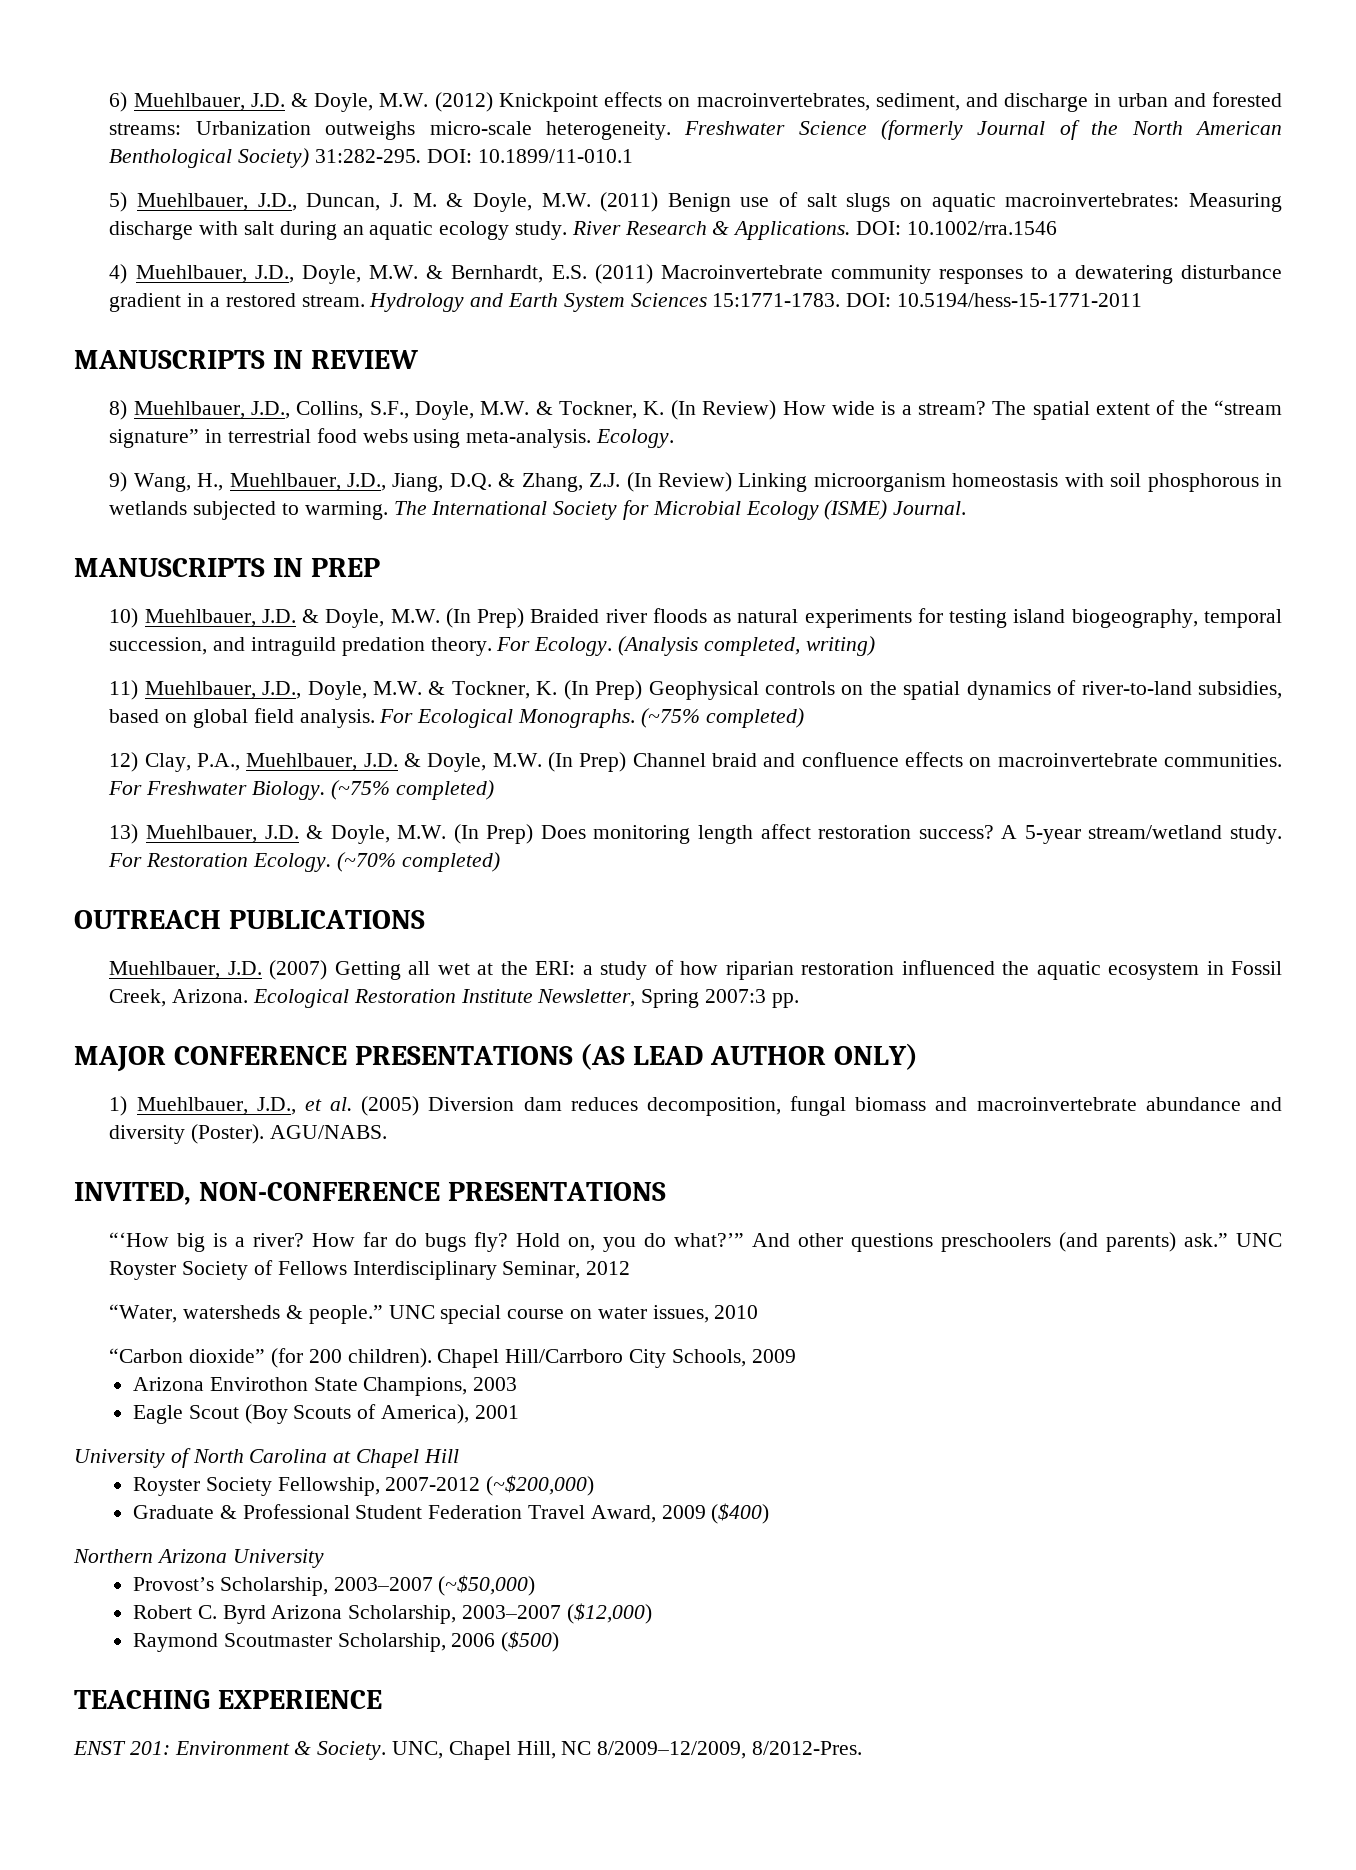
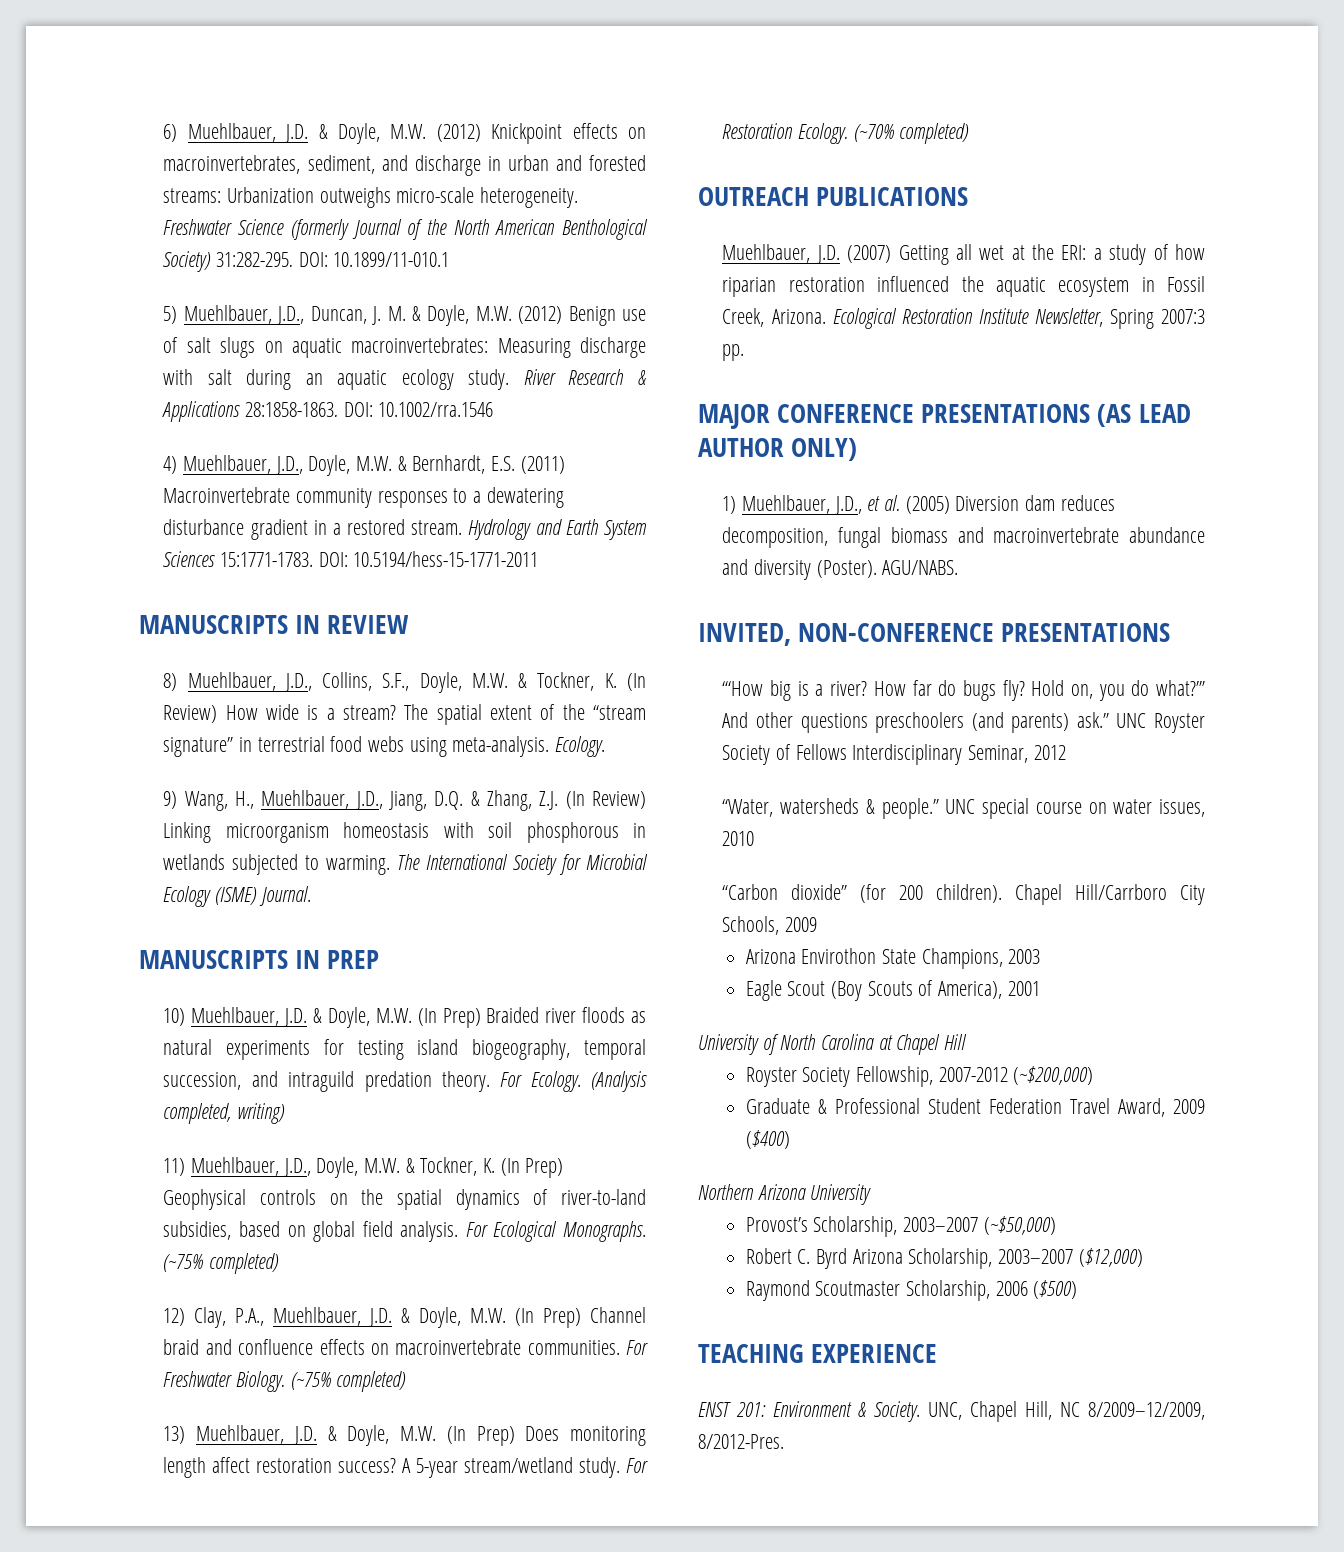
- 5) Muehlbauer, J.D., Duncan, J. M. & Doyle, M.W. (2011) Benign use of salt slugs on aquatic macroinvertebrates: Measuring discharge with salt during an aquatic ecology study.
+ 5) Muehlbauer, J.D., Duncan, J. M. & Doyle, M.W. (2012) Benign use of salt slugs on aquatic macroinvertebrates: Measuring discharge with salt during an aquatic ecology study.
- River Research & Applications.
+ River Research & Applications 28:1858-1863.

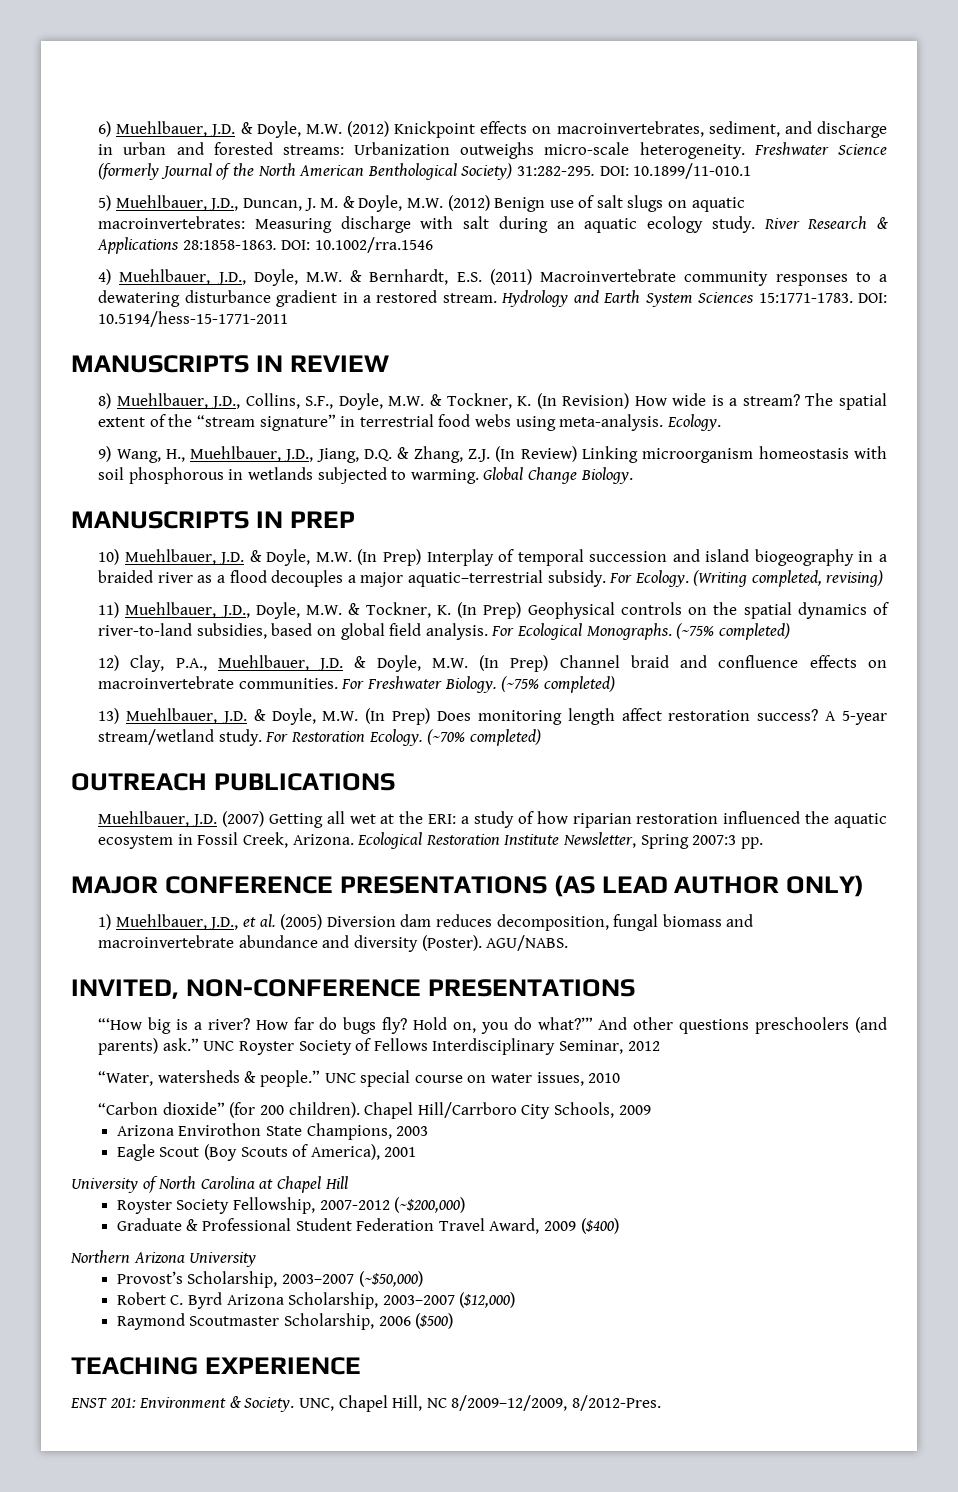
- 8) Muehlbauer, J.D., Collins, S.F., Doyle, M.W. & Tockner, K. (In Review) How wide is a stream?
+ 8) Muehlbauer, J.D., Collins, S.F., Doyle, M.W. & Tockner, K. (In Revision) How wide is a stream?
- The International Society for Microbial Ecology (ISME) Journal.
+ Global Change Biology.
- 10) Muehlbauer, J.D. & Doyle, M.W. (In Prep) Braided river floods as natural experiments for testing island biogeography, temporal succession, and intraguild predation theory. For Ecology. (Analysis completed, writing)
+ 10) Muehlbauer, J.D. & Doyle, M.W. (In Prep) Interplay of temporal succession and island biogeography in a braided river as a flood decouples a major aquatic–terrestrial subsidy. For Ecology. (Writing completed, revising)

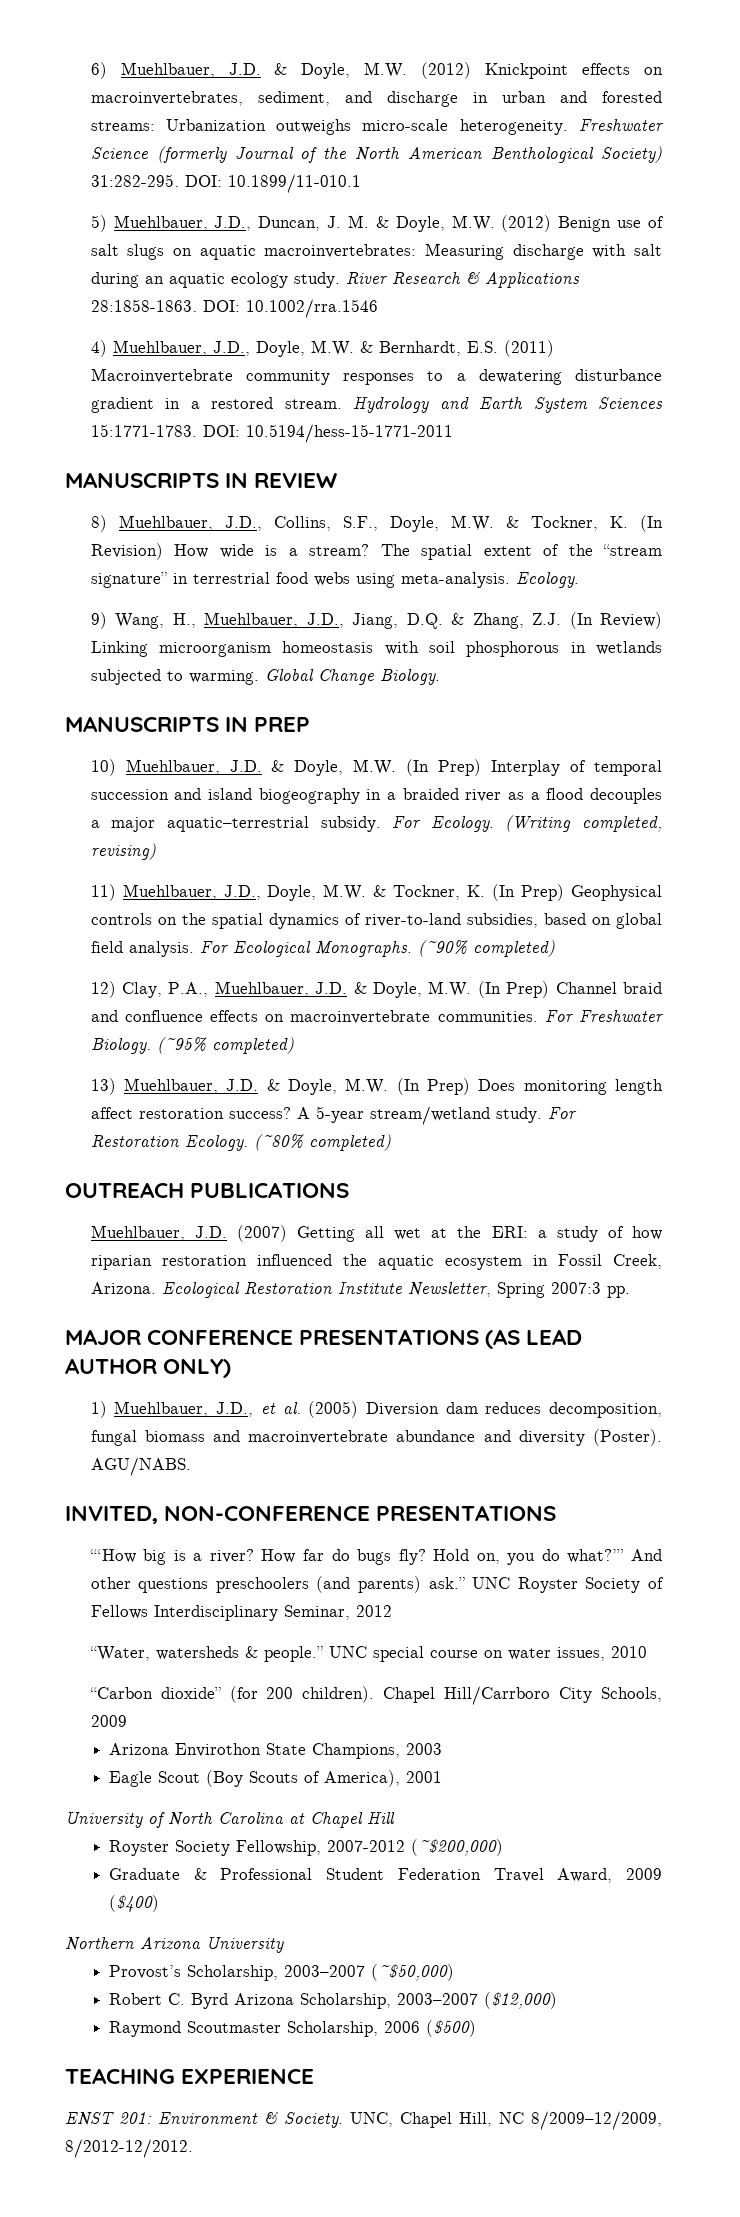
- For Ecological Monographs. (~75% completed)
+ For Ecological Monographs. (~90% completed)
- For Freshwater Biology. (~75% completed)
+ For Freshwater Biology. (~95% completed)
- (~70% completed)
+ (~80% completed)
- UNC, Chapel Hill, NC 8/2009–12/2009, 8/2012-Pres.
+ UNC, Chapel Hill, NC 8/2009–12/2009, 8/2012-12/2012.

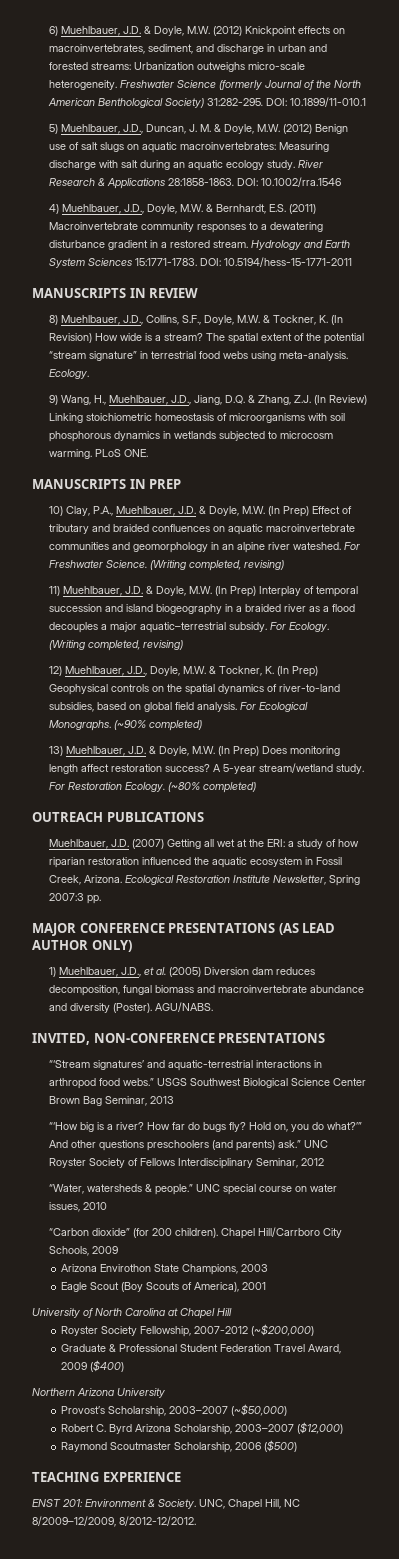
- The spatial extent of the “stream signature” in terrestrial food webs using meta-analysis.
+ The spatial extent of the potential “stream signature” in terrestrial food webs using meta-analysis.
- 9) Wang, H., Muehlbauer, J.D., Jiang, D.Q. & Zhang, Z.J. (In Review) Linking microorganism homeostasis with soil phosphorous in wetlands subjected to warming. Global Change Biology.
+ 9) Wang, H., Muehlbauer, J.D., Jiang, D.Q. & Zhang, Z.J. (In Review) Linking stoichiometric homeostasis of microorganisms with soil phosphorous dynamics in wetlands subjected to microcosm warming. PLoS ONE.
- 10) Muehlbauer, J.D. & Doyle, M.W. (In Prep) Interplay of temporal succession and island biogeography in a braided river as a flood decouples a major aquatic–terrestrial subsidy.
+ 10) Clay, P.A., Muehlbauer, J.D. & Doyle, M.W. (In Prep) Effect of tributary and braided confluences on aquatic macroinvertebrate communities and geomorphology in an alpine river wateshed. For Freshwater Science. (Writing completed, revising)
+ 11) Muehlbauer, J.D. & Doyle, M.W. (In Prep) Interplay of temporal succession and island biogeography in a braided river as a flood decouples a major aquatic–terrestrial subsidy.
- 11) Muehlbauer, J.D., Doyle, M.W. & Tockner, K. (In Prep) Geophysical controls on the spatial dynamics of river-to-land subsidies, based on global field analysis.
+ 12) Muehlbauer, J.D., Doyle, M.W. & Tockner, K. (In Prep) Geophysical controls on the spatial dynamics of river-to-land subsidies, based on global field analysis.
- 12) Clay, P.A., Muehlbauer, J.D. & Doyle, M.W. (In Prep) Channel braid and confluence effects on macroinvertebrate communities. For Freshwater Biology. (~95% completed)
+ “‘Stream signatures’ and aquatic-terrestrial interactions in arthropod food webs.” USGS Southwest Biological Science Center Brown Bag Seminar, 2013

